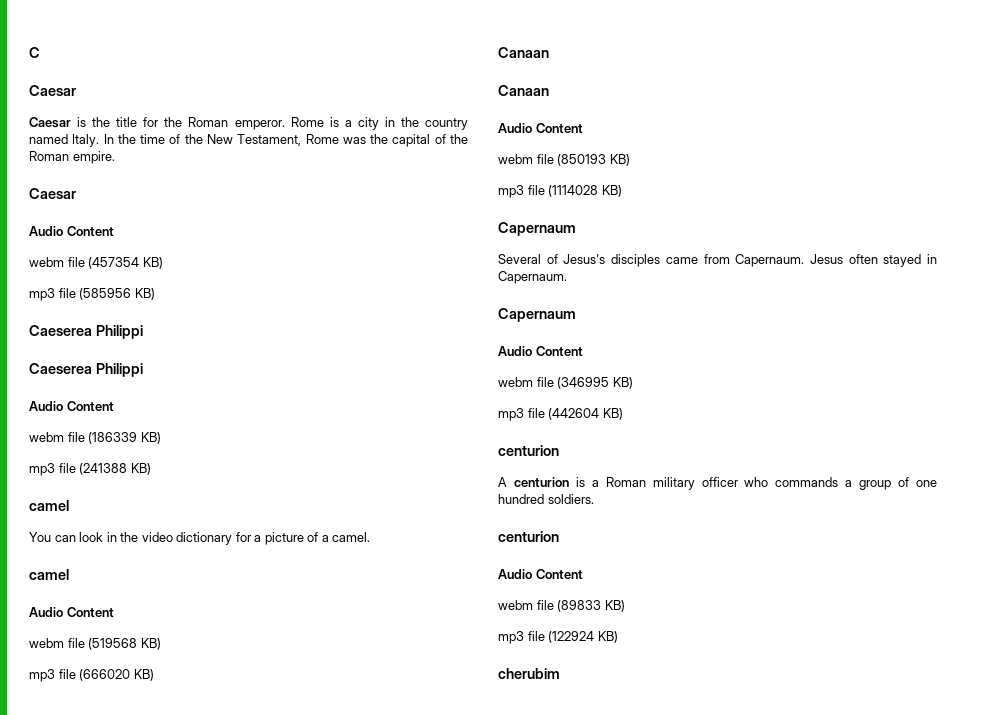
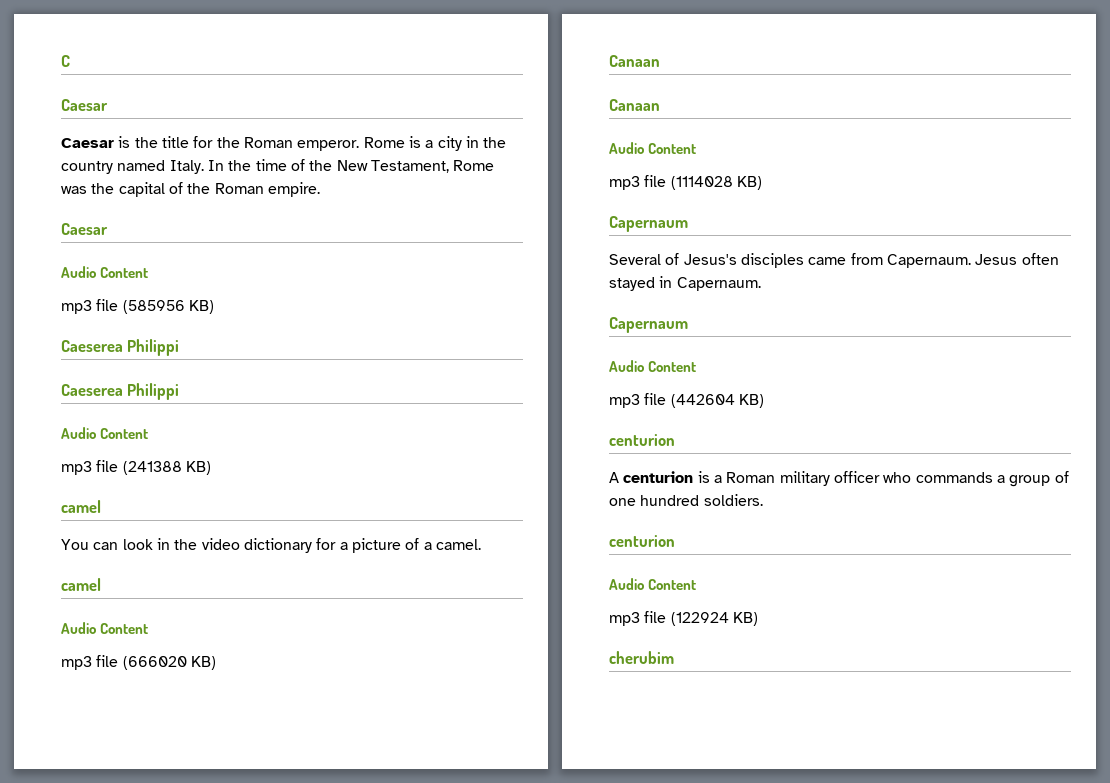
- webm file (457354 KB)
- webm file (186339 KB)
- webm file (519568 KB)
- webm file (850193 KB)
- webm file (346995 KB)
- webm file (89833 KB)

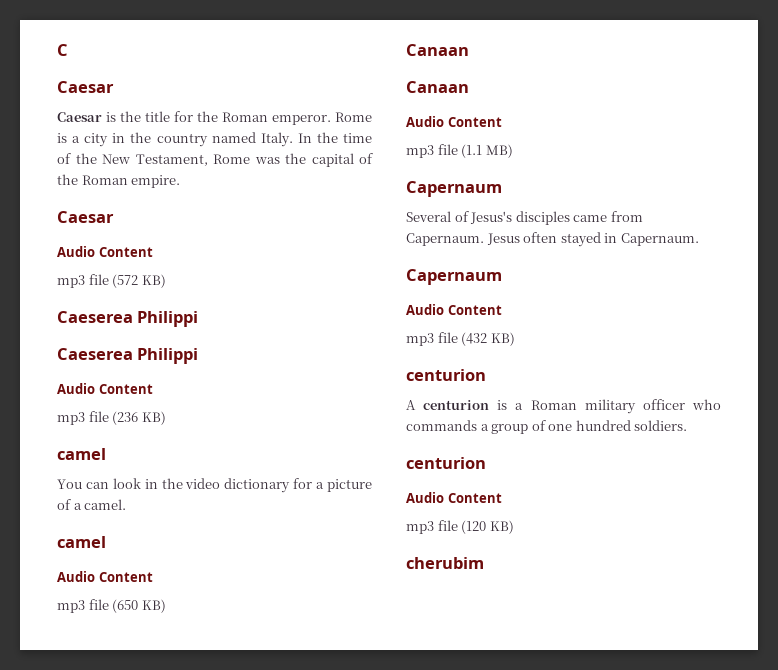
- mp3 file (585956 KB)
+ mp3 file (572 KB)
- mp3 file (241388 KB)
+ mp3 file (236 KB)
- mp3 file (666020 KB)
+ mp3 file (650 KB)
- mp3 file (1114028 KB)
+ mp3 file (1.1 MB)
- mp3 file (442604 KB)
+ mp3 file (432 KB)
- mp3 file (122924 KB)
+ mp3 file (120 KB)

